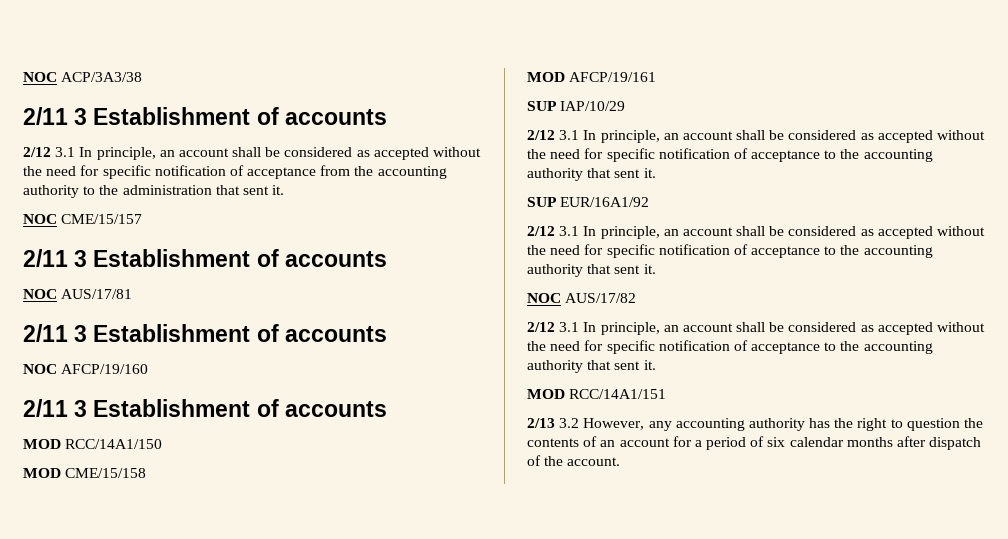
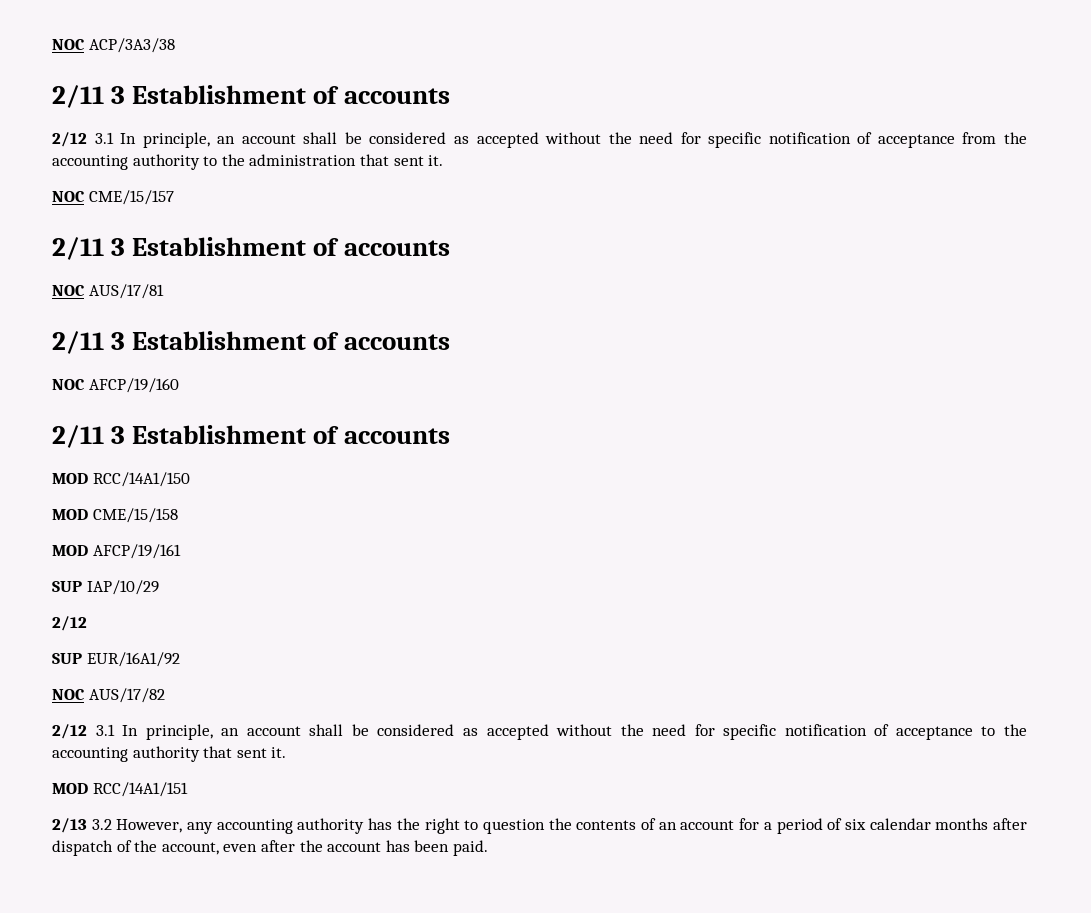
  SUP IAP/10/29
- 2/12 3.1 In principle, an account shall be considered as accepted without the need for specific notification of acceptance to the accounting authority that sent it.
+ 2/12
  SUP EUR/16A1/92
- 2/12 3.1 In principle, an account shall be considered as accepted without the need for specific notification of acceptance to the accounting authority that sent it.
- 2/13 3.2 However, any accounting authority has the right to question the contents of an account for a period of six calendar months after dispatch of the account.
+ 2/13 3.2 However, any accounting authority has the right to question the contents of an account for a period of six calendar months after dispatch of the account, even after the account has been paid.

